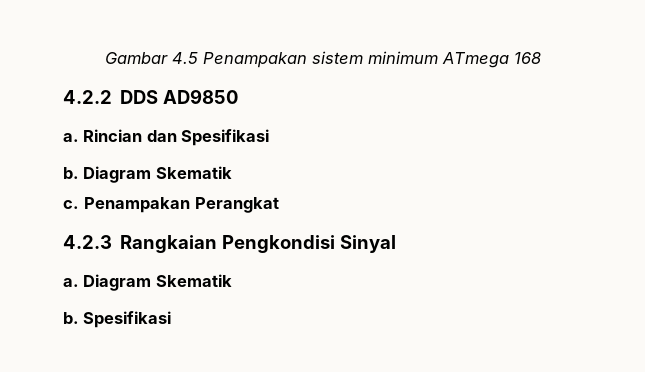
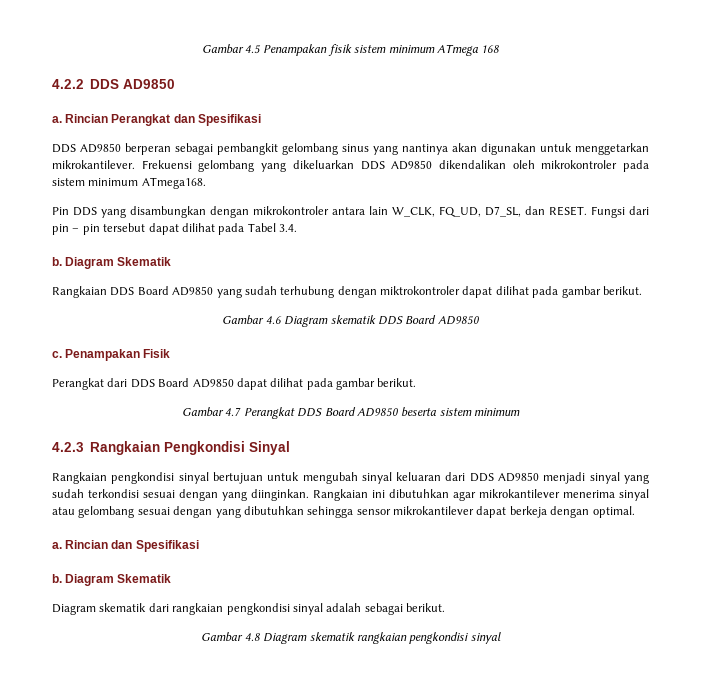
- Gambar 4.5 Penampakan sistem minimum ATmega 168
+ Gambar 4.5 Penampakan fisik sistem minimum ATmega 168
+ a. Rincian Perangkat dan Spesifikasi
+ DDS AD9850 berperan sebagai pembangkit gelombang sinus yang nantinya akan digunakan untuk menggetarkan mikrokantilever. Frekuensi gelombang yang dikeluarkan DDS AD9850 dikendalikan oleh mikrokontroler pada sistem minimum ATmega168.
+ Pin DDS yang disambungkan dengan mikrokontroler antara lain W_CLK, FQ_UD, D7_SL, dan RESET. Fungsi dari pin – pin tersebut dapat dilihat pada Tabel 3.4.
+ b. Diagram Skematik
+ Rangkaian DDS Board AD9850 yang sudah terhubung dengan miktrokontroler dapat dilihat pada gambar berikut.
+ Gambar 4.6 Diagram skematik DDS Board AD9850
+ c. Penampakan Fisik
+ Perangkat dari DDS Board AD9850 dapat dilihat pada gambar berikut.
+ Gambar 4.7 Perangkat DDS Board AD9850 beserta sistem minimum
+ 4.2.3 Rangkaian Pengkondisi Sinyal
+ Rangkaian pengkondisi sinyal bertujuan untuk mengubah sinyal keluaran dari DDS AD9850 menjadi sinyal yang sudah terkondisi sesuai dengan yang diinginkan. Rangkaian ini dibutuhkan agar mikrokantilever menerima sinyal atau gelombang sesuai dengan yang dibutuhkan sehingga sensor mikrokantilever dapat berkeja dengan optimal.
- c. Penampakan Perangkat
- 4.2.3 Rangkaian Pengkondisi Sinyal
- a. Diagram Skematik
- b. Spesifikasi
+ Diagram skematik dari rangkaian pengkondisi sinyal adalah sebagai berikut.
+ Gambar 4.8 Diagram skematik rangkaian pengkondisi sinyal

